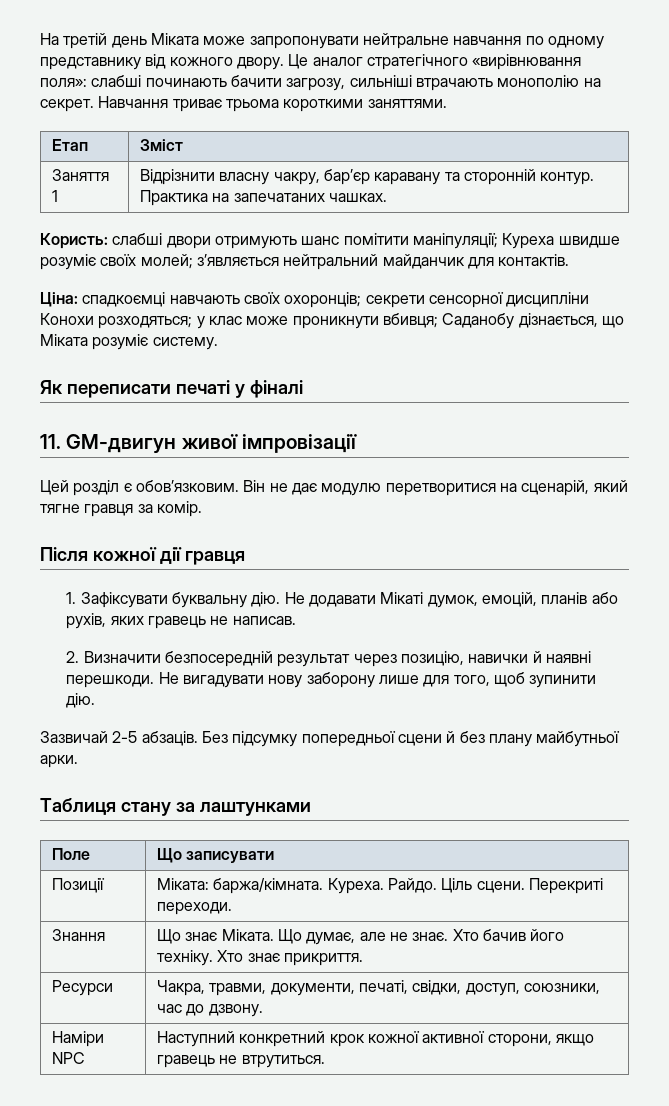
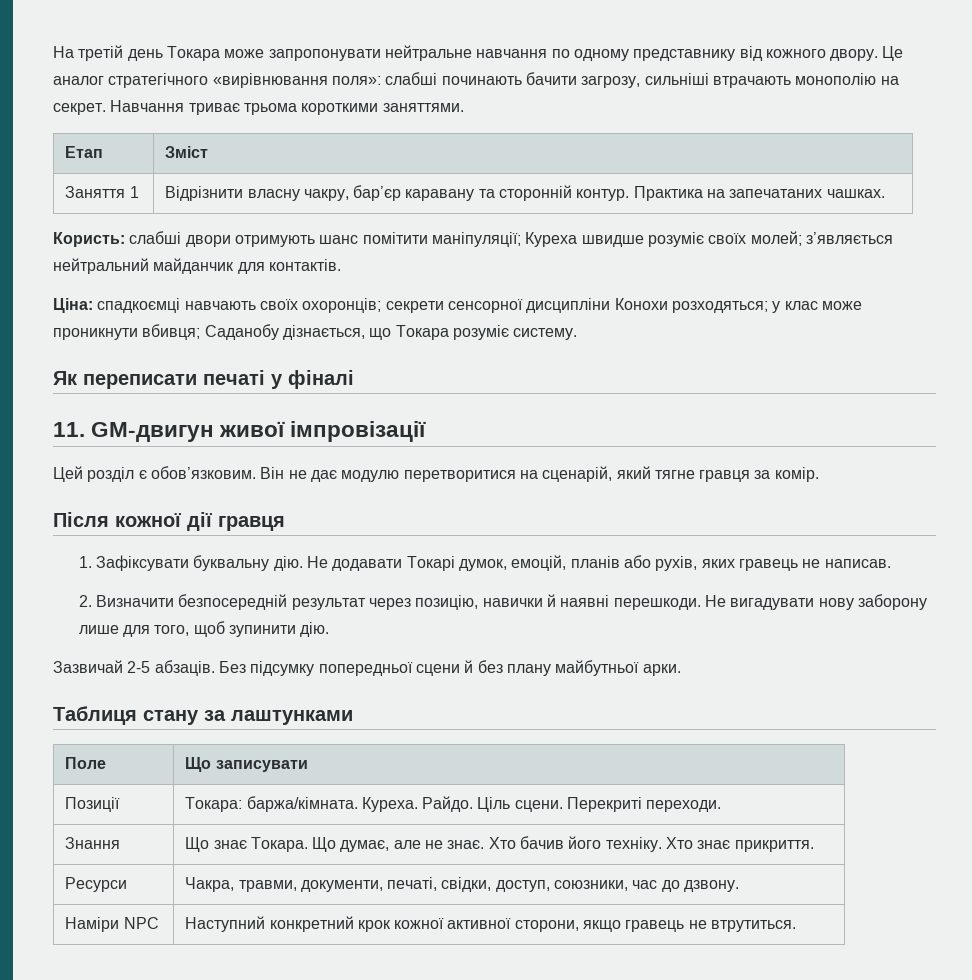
- На третій день Міката може запропонувати нейтральне навчання по одному представнику від кожного двору.
+ На третій день Токара може запропонувати нейтральне навчання по одному представнику від кожного двору.
- Ціна: спадкоємці навчають своїх охоронців; секрети сенсорної дисципліни Конохи розходяться; у клас може проникнути вбивця; Саданобу дізнається, що Міката розуміє систему.
+ Ціна: спадкоємці навчають своїх охоронців; секрети сенсорної дисципліни Конохи розходяться; у клас може проникнути вбивця; Саданобу дізнається, що Токара розуміє систему.
- Не додавати Мікаті думок, емоцій, планів або рухів, яких гравець не написав.
+ Не додавати Токарі думок, емоцій, планів або рухів, яких гравець не написав.
- Позиції | Міката: баржа/кімната. Куреха. Райдо. Ціль сцени. Перекриті переходи.
+ Позиції | Токара: баржа/кімната. Куреха. Райдо. Ціль сцени. Перекриті переходи.
- Знання | Що знає Міката. Що думає, але не знає. Хто бачив його техніку. Хто знає прикриття.
+ Знання | Що знає Токара. Що думає, але не знає. Хто бачив його техніку. Хто знає прикриття.

